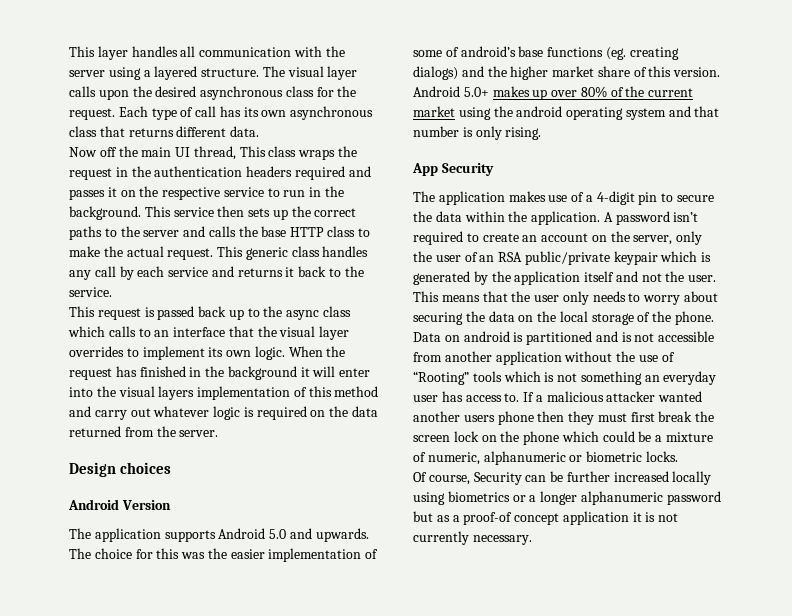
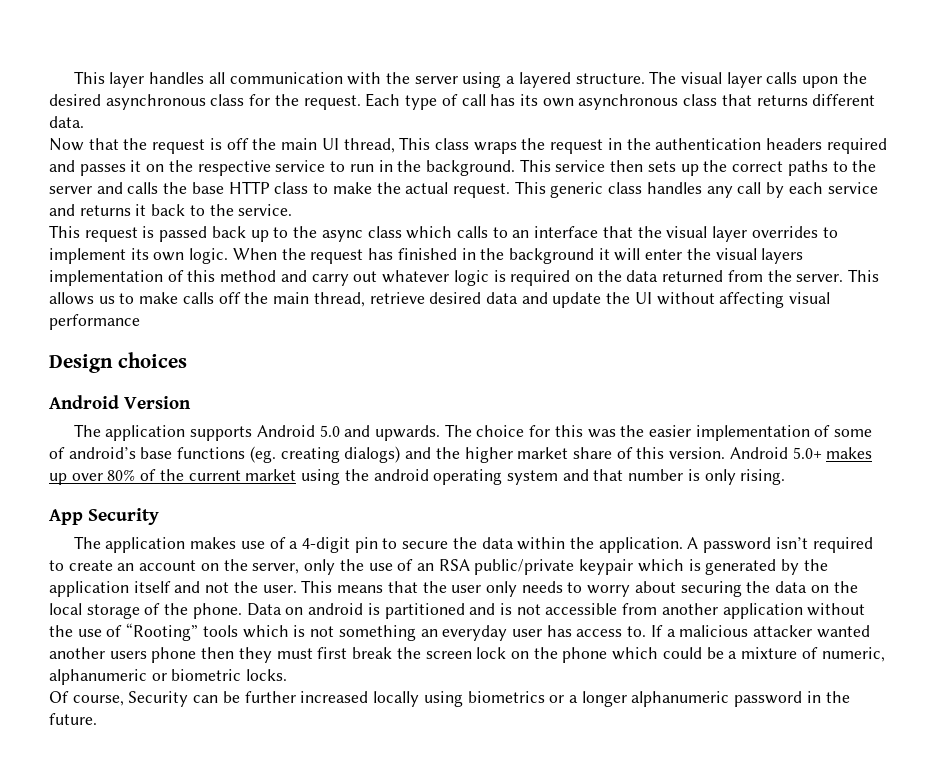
- Now off the main UI thread, This class wraps the request in the authentication headers required and passes it on the respective service to run in the background.
+ Now that the request is off the main UI thread, This class wraps the request in the authentication headers required and passes it on the respective service to run in the background.
- When the request has finished in the background it will enter into the visual layers implementation of this method and carry out whatever logic is required on the data returned from the server.
+ When the request has finished in the background it will enter the visual layers implementation of this method and carry out whatever logic is required on the data returned from the server. This allows us to make calls off the main thread, retrieve desired data and update the UI without affecting visual performance
- A password isn’t required to create an account on the server, only the user of an RSA public/private keypair which is generated by the application itself and not the user.
+ A password isn’t required to create an account on the server, only the use of an RSA public/private keypair which is generated by the application itself and not the user.
- Of course, Security can be further increased locally using biometrics or a longer alphanumeric password but as a proof-of concept application it is not currently necessary.
+ Of course, Security can be further increased locally using biometrics or a longer alphanumeric password in the future.

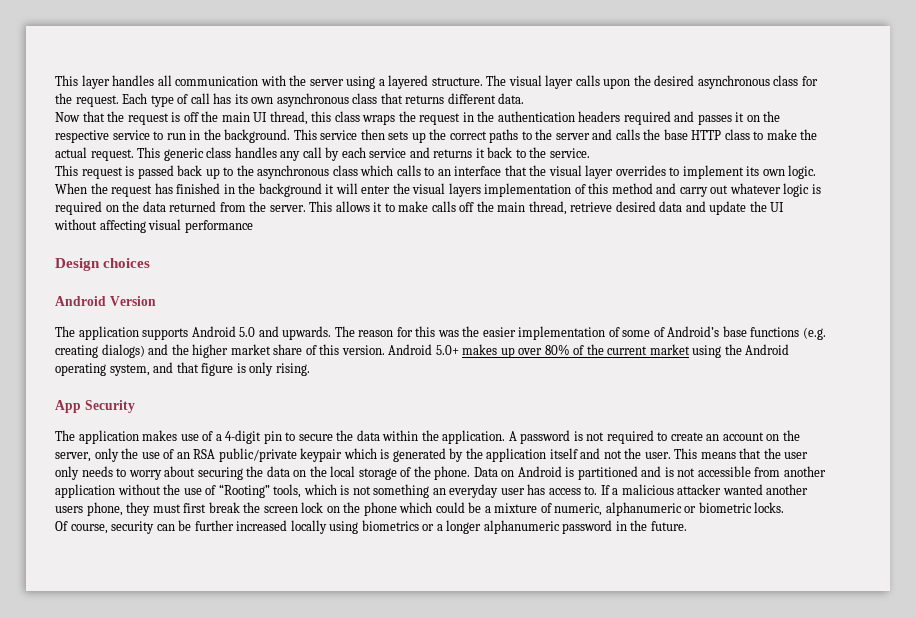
- Now that the request is off the main UI thread, This class wraps the request in the authentication headers required and passes it on the respective service to run in the background.
+ Now that the request is off the main UI thread, this class wraps the request in the authentication headers required and passes it on the respective service to run in the background.
- This request is passed back up to the async class which calls to an interface that the visual layer overrides to implement its own logic.
+ This request is passed back up to the asynchronous class which calls to an interface that the visual layer overrides to implement its own logic.
- This allows us to make calls off the main thread, retrieve desired data and update the UI without affecting visual performance
+ This allows it to make calls off the main thread, retrieve desired data and update the UI without affecting visual performance
- The choice for this was the easier implementation of some of android’s base functions (eg. creating dialogs) and the higher market share of this version.
+ The reason for this was the easier implementation of some of Android’s base functions (e.g. creating dialogs) and the higher market share of this version.
- Android 5.0+ makes up over 80% of the current market using the android operating system and that number is only rising.
+ Android 5.0+ makes up over 80% of the current market using the Android operating system, and that figure is only rising.
- A password isn’t required to create an account on the server, only the use of an RSA public/private keypair which is generated by the application itself and not the user.
+ A password is not required to create an account on the server, only the use of an RSA public/private keypair which is generated by the application itself and not the user.
- Data on android is partitioned and is not accessible from another application without the use of “Rooting” tools which is not something an everyday user has access to.
+ Data on Android is partitioned and is not accessible from another application without the use of “Rooting” tools, which is not something an everyday user has access to.
- If a malicious attacker wanted another users phone then they must first break the screen lock on the phone which could be a mixture of numeric, alphanumeric or biometric locks.
+ If a malicious attacker wanted another users phone, they must first break the screen lock on the phone which could be a mixture of numeric, alphanumeric or biometric locks.
- Of course, Security can be further increased locally using biometrics or a longer alphanumeric password in the future.
+ Of course, security can be further increased locally using biometrics or a longer alphanumeric password in the future.

